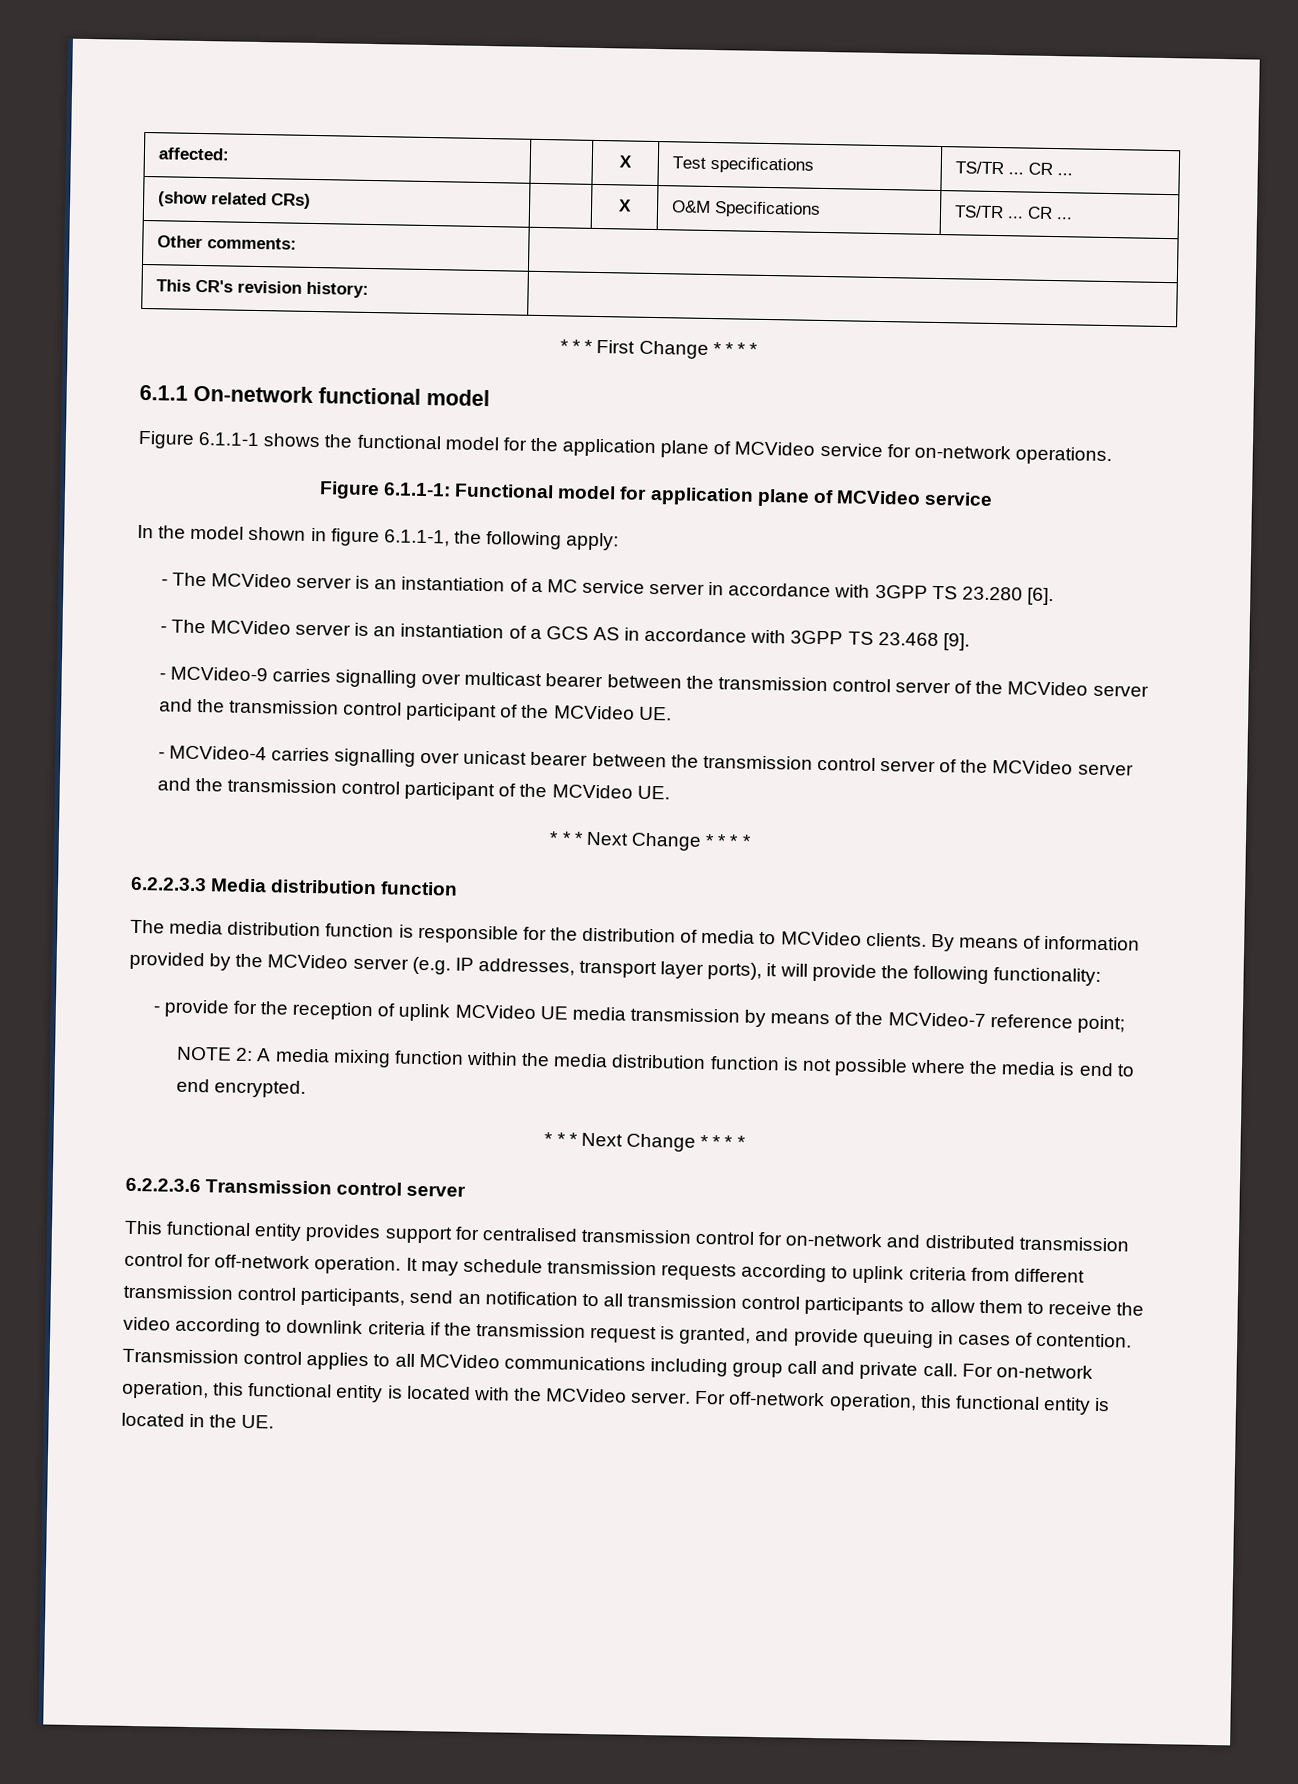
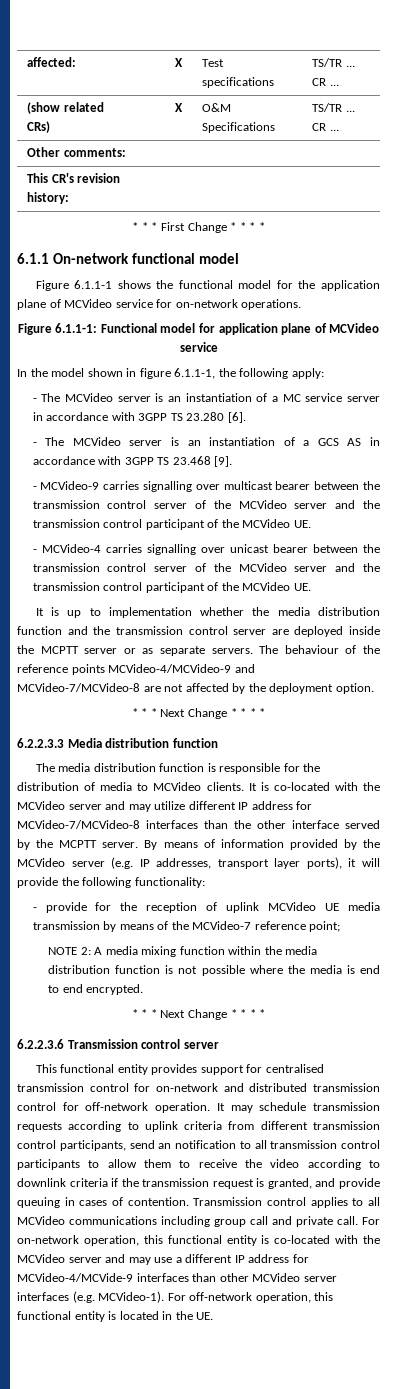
+ It is up to implementation whether the media distribution function and the transmission control server are deployed inside the MCPTT server or as separate servers. The behaviour of the reference points MCVideo-4/MCVideo-9 and MCVideo-7/MCVideo-8 are not affected by the deployment option.
+ It is co-located with the MCVideo server and may utilize different IP address for MCVideo-7/MCVideo-8 interfaces than the other interface served by the MCPTT server.
- For on-network operation, this functional entity is located with the MCVideo server.
+ For on-network operation, this functional entity is co-located with the MCVideo server and may use a different IP address for MCVideo-4/MCVide-9 interfaces than other MCVideo server interfaces (e.g. MCVideo-1).

